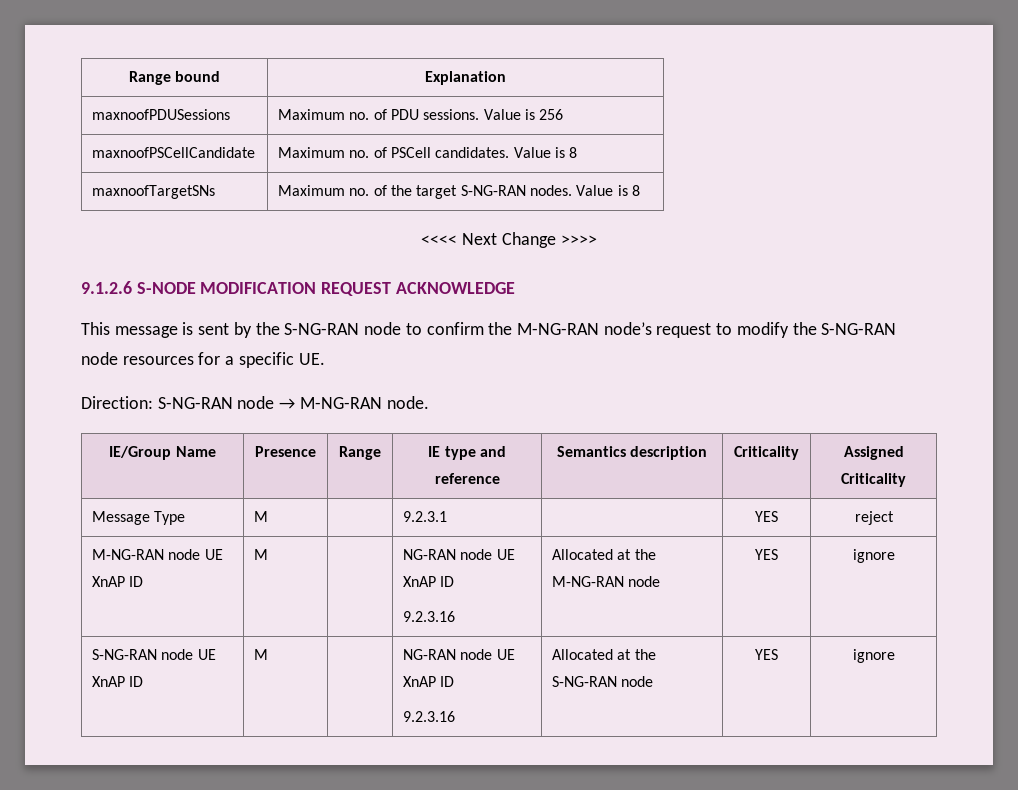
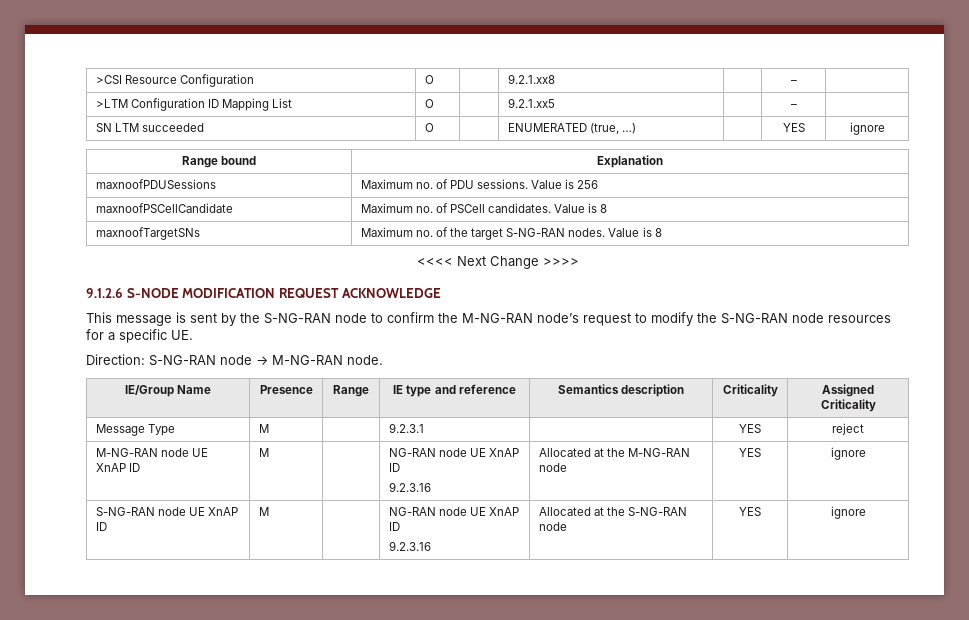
+ >CSI Resource Configuration | O | | 9.2.1.xx8 | | – |
+ >LTM Configuration ID Mapping List | O | | 9.2.1.xx5 | | – |
+ SN LTM succeeded | O | | ENUMERATED (true, …) | | YES | ignore

